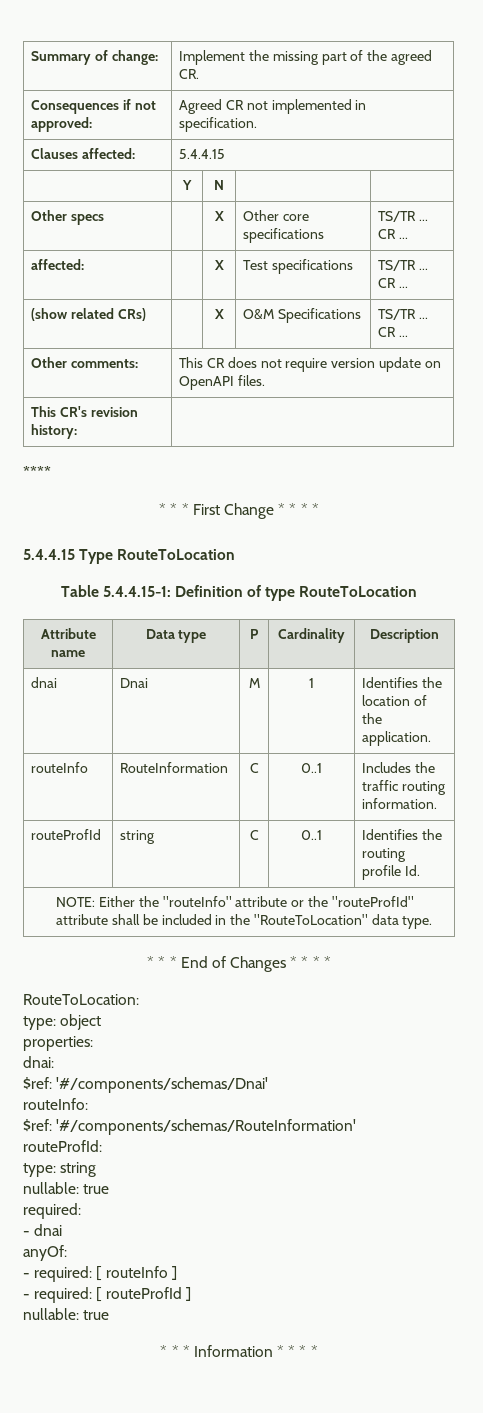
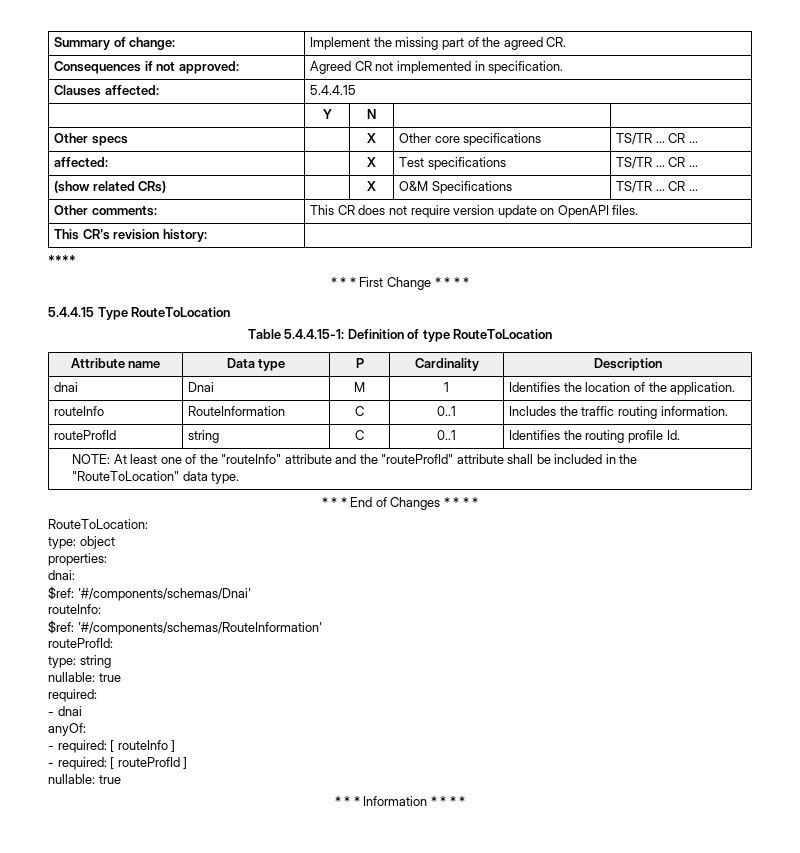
- NOTE: Either the "routeInfo" attribute or the "routeProfId" attribute shall be included in the "RouteToLocation" data type.
+ NOTE: At least one of the "routeInfo" attribute and the "routeProfId" attribute shall be included in the "RouteToLocation" data type.

